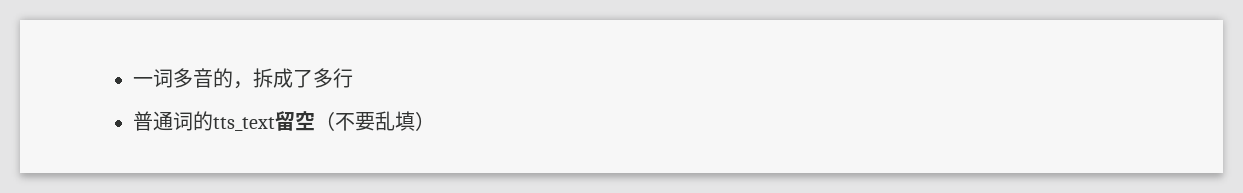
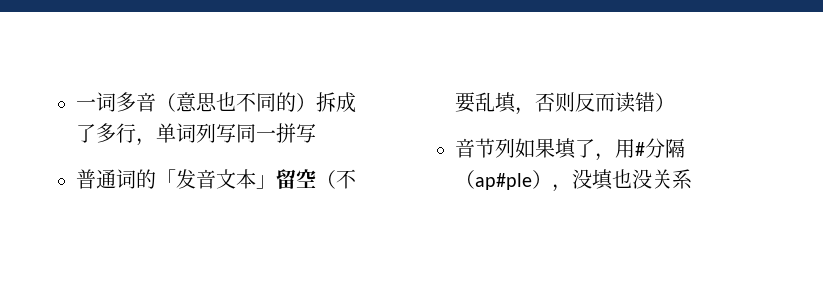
- 一词多音的，拆成了多行
+ 一词多音（意思也不同的）拆成了多行，单词列写同一拼写
- 普通词的tts_text留空（不要乱填）
+ 普通词的「发音文本」留空（不要乱填，否则反而读错）
+ 音节列如果填了，用#分隔（ap#ple），没填也没关系

